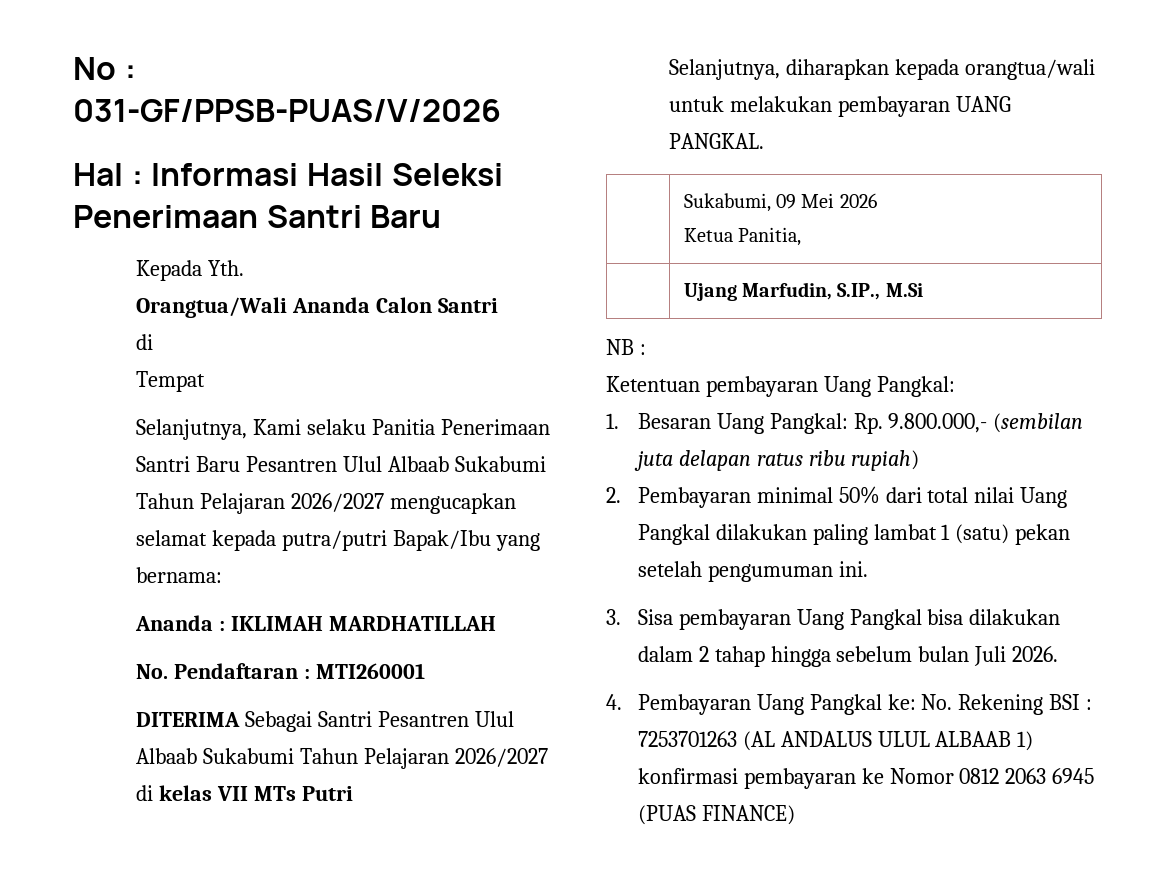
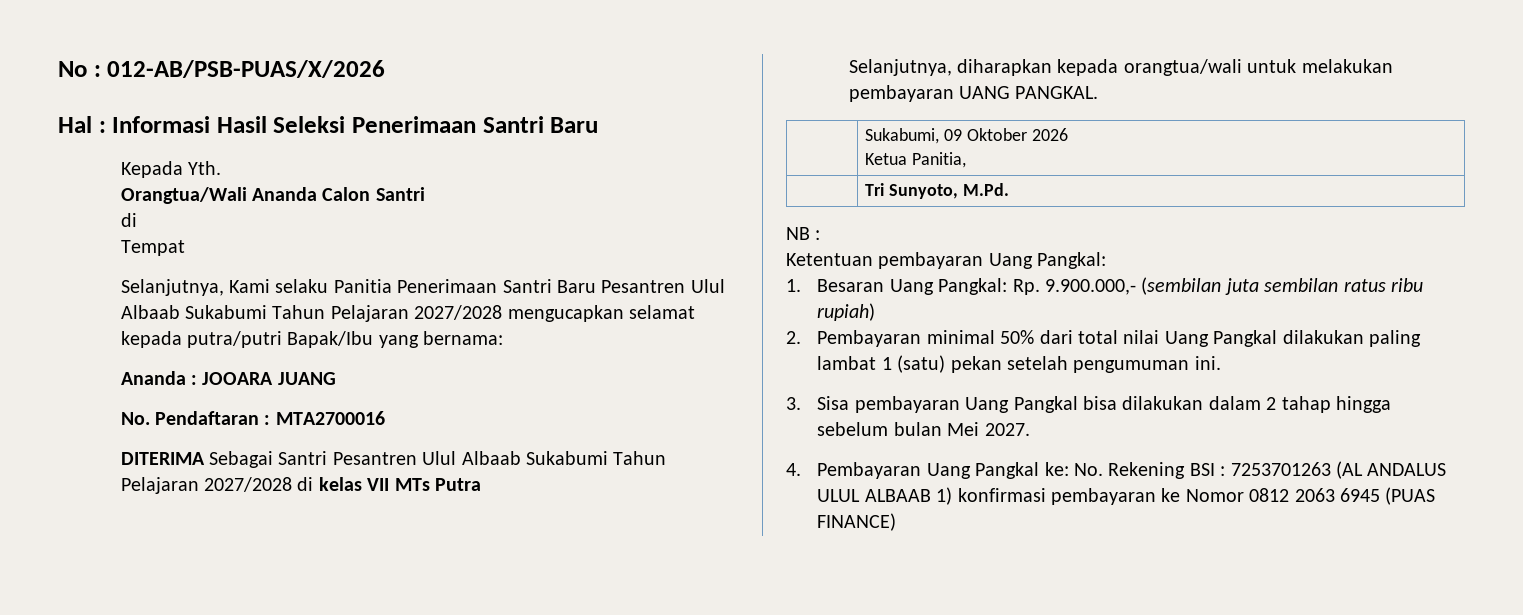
- No : 031-GF/PPSB-PUAS/V/2026
+ No : 012-AB/PSB-PUAS/X/2026
- Selanjutnya, Kami selaku Panitia Penerimaan Santri Baru Pesantren Ulul Albaab Sukabumi Tahun Pelajaran 2026/2027 mengucapkan selamat kepada putra/putri Bapak/Ibu yang bernama:
+ Selanjutnya, Kami selaku Panitia Penerimaan Santri Baru Pesantren Ulul Albaab Sukabumi Tahun Pelajaran 2027/2028 mengucapkan selamat kepada putra/putri Bapak/Ibu yang bernama:
- Ananda : IKLIMAH MARDHATILLAH
+ Ananda : JOOARA JUANG
- No. Pendaftaran : MTI260001
+ No. Pendaftaran : MTA2700016
- DITERIMA Sebagai Santri Pesantren Ulul Albaab Sukabumi Tahun Pelajaran 2026/2027 di kelas VII MTs Putri
+ DITERIMA Sebagai Santri Pesantren Ulul Albaab Sukabumi Tahun Pelajaran 2027/2028 di kelas VII MTs Putra
- | Sukabumi, 09 Mei 2026
+ | Sukabumi, 09 Oktober 2026
- | Ujang Marfudin, S.IP., M.Si
+ | Tri Sunyoto, M.Pd.
- 1. Besaran Uang Pangkal: Rp. 9.800.000,- (sembilan juta delapan ratus ribu rupiah)
+ 1. Besaran Uang Pangkal: Rp. 9.900.000,- (sembilan juta sembilan ratus ribu rupiah)
- 3. Sisa pembayaran Uang Pangkal bisa dilakukan dalam 2 tahap hingga sebelum bulan Juli 2026.
+ 3. Sisa pembayaran Uang Pangkal bisa dilakukan dalam 2 tahap hingga sebelum bulan Mei 2027.

